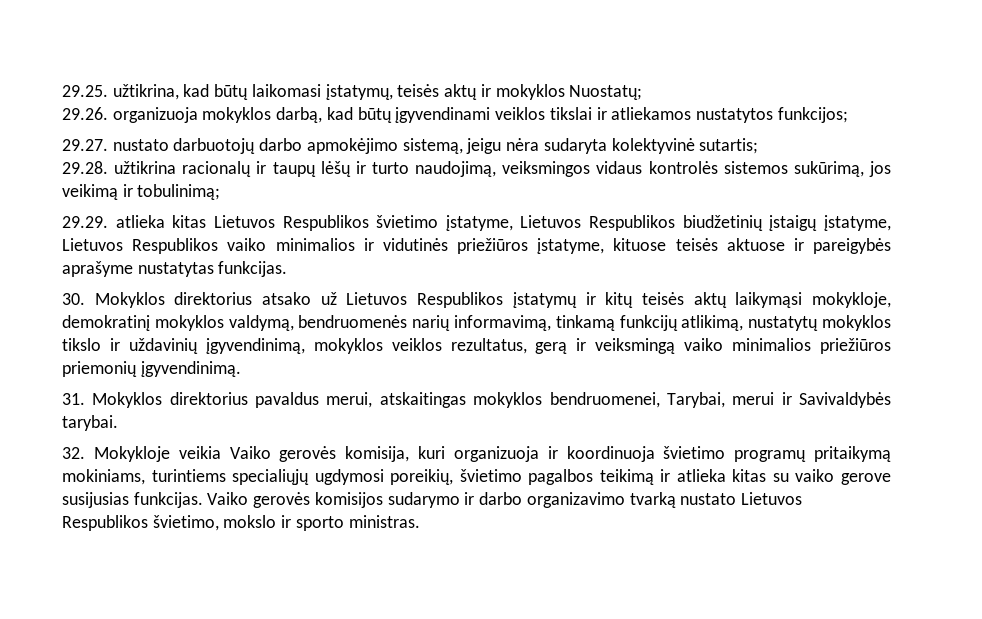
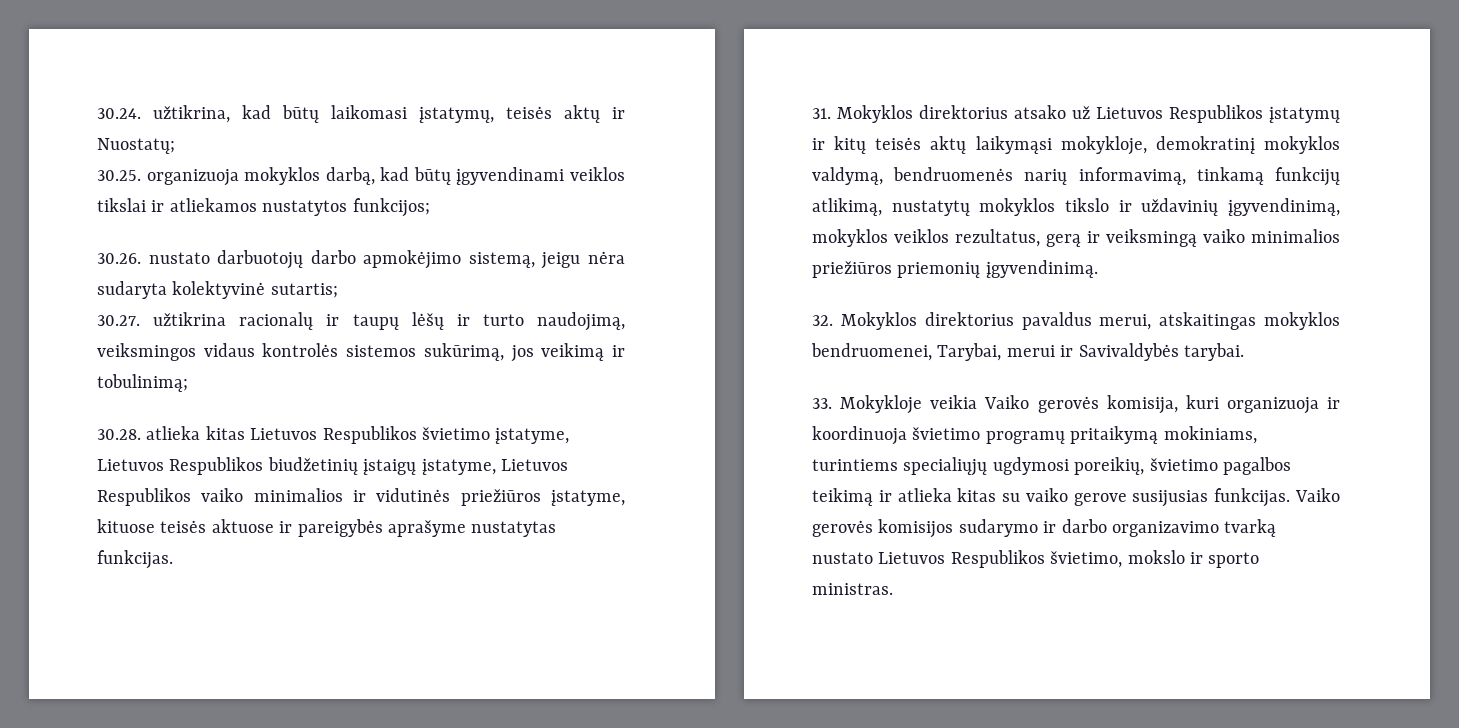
- 29.25. užtikrina, kad būtų laikomasi įstatymų, teisės aktų ir mokyklos Nuostatų;
+ 30.24. užtikrina, kad būtų laikomasi įstatymų, teisės aktų ir Nuostatų;
- 29.26. organizuoja mokyklos darbą, kad būtų įgyvendinami veiklos tikslai ir atliekamos nustatytos funkcijos;
+ 30.25. organizuoja mokyklos darbą, kad būtų įgyvendinami veiklos tikslai ir atliekamos nustatytos funkcijos;
- 29.27. nustato darbuotojų darbo apmokėjimo sistemą, jeigu nėra sudaryta kolektyvinė sutartis;
+ 30.26. nustato darbuotojų darbo apmokėjimo sistemą, jeigu nėra sudaryta kolektyvinė sutartis;
- 29.28. užtikrina racionalų ir taupų lėšų ir turto naudojimą, veiksmingos vidaus kontrolės sistemos sukūrimą, jos veikimą ir tobulinimą;
+ 30.27. užtikrina racionalų ir taupų lėšų ir turto naudojimą, veiksmingos vidaus kontrolės sistemos sukūrimą, jos veikimą ir tobulinimą;
- 29.29. atlieka kitas Lietuvos Respublikos švietimo įstatyme, Lietuvos Respublikos biudžetinių įstaigų įstatyme, Lietuvos Respublikos vaiko minimalios ir vidutinės priežiūros įstatyme, kituose teisės aktuose ir pareigybės aprašyme nustatytas funkcijas.
+ 30.28. atlieka kitas Lietuvos Respublikos švietimo įstatyme, Lietuvos Respublikos biudžetinių įstaigų įstatyme, Lietuvos Respublikos vaiko minimalios ir vidutinės priežiūros įstatyme, kituose teisės aktuose ir pareigybės aprašyme nustatytas funkcijas.
- 30. Mokyklos direktorius atsako už Lietuvos Respublikos įstatymų ir kitų teisės aktų laikymąsi mokykloje, demokratinį mokyklos valdymą, bendruomenės narių informavimą, tinkamą funkcijų atlikimą, nustatytų mokyklos tikslo ir uždavinių įgyvendinimą, mokyklos veiklos rezultatus, gerą ir veiksmingą vaiko minimalios priežiūros priemonių įgyvendinimą.
+ 31. Mokyklos direktorius atsako už Lietuvos Respublikos įstatymų ir kitų teisės aktų laikymąsi mokykloje, demokratinį mokyklos valdymą, bendruomenės narių informavimą, tinkamą funkcijų atlikimą, nustatytų mokyklos tikslo ir uždavinių įgyvendinimą, mokyklos veiklos rezultatus, gerą ir veiksmingą vaiko minimalios priežiūros priemonių įgyvendinimą.
- 31. Mokyklos direktorius pavaldus merui, atskaitingas mokyklos bendruomenei, Tarybai, merui ir Savivaldybės tarybai.
+ 32. Mokyklos direktorius pavaldus merui, atskaitingas mokyklos bendruomenei, Tarybai, merui ir Savivaldybės tarybai.
- 32. Mokykloje veikia Vaiko gerovės komisija, kuri organizuoja ir koordinuoja švietimo programų pritaikymą mokiniams, turintiems specialiųjų ugdymosi poreikių, švietimo pagalbos teikimą ir atlieka kitas su vaiko gerove susijusias funkcijas.
+ 33. Mokykloje veikia Vaiko gerovės komisija, kuri organizuoja ir koordinuoja švietimo programų pritaikymą mokiniams, turintiems specialiųjų ugdymosi poreikių, švietimo pagalbos teikimą ir atlieka kitas su vaiko gerove susijusias funkcijas.

